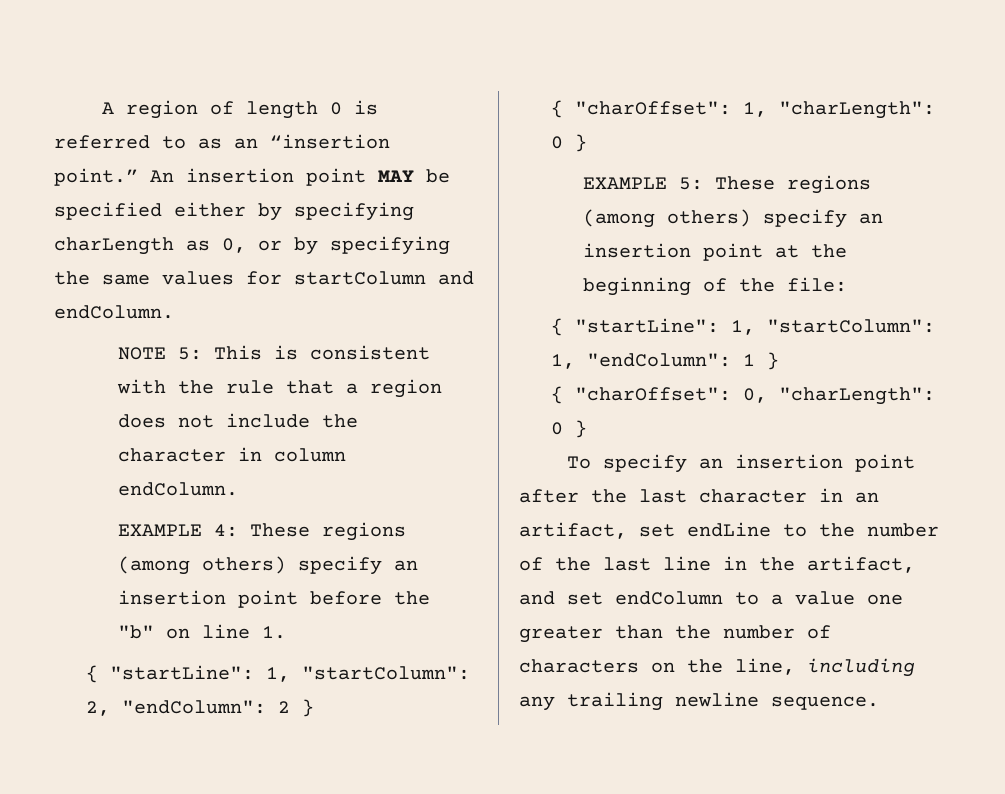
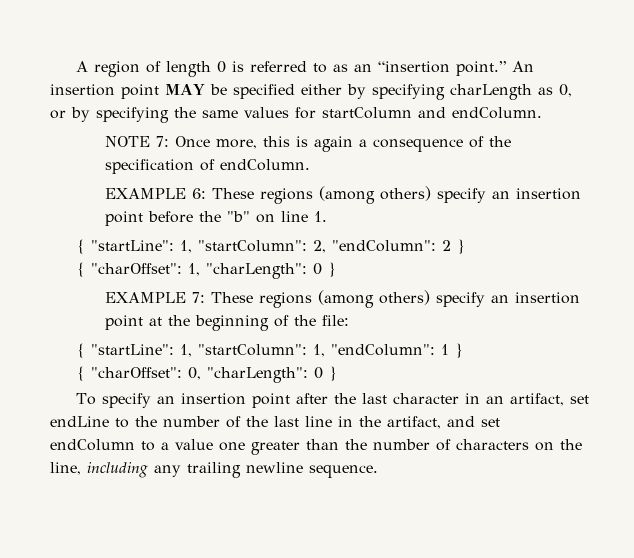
- NOTE 5: This is consistent with the rule that a region does not include the character in column endColumn.
+ NOTE 7: Once more, this is again a consequence of the specification of endColumn.
- EXAMPLE 4: These regions (among others) specify an insertion point before the "b" on line 1.
+ EXAMPLE 6: These regions (among others) specify an insertion point before the "b" on line 1.
- EXAMPLE 5: These regions (among others) specify an insertion point at the beginning of the file:
+ EXAMPLE 7: These regions (among others) specify an insertion point at the beginning of the file:

